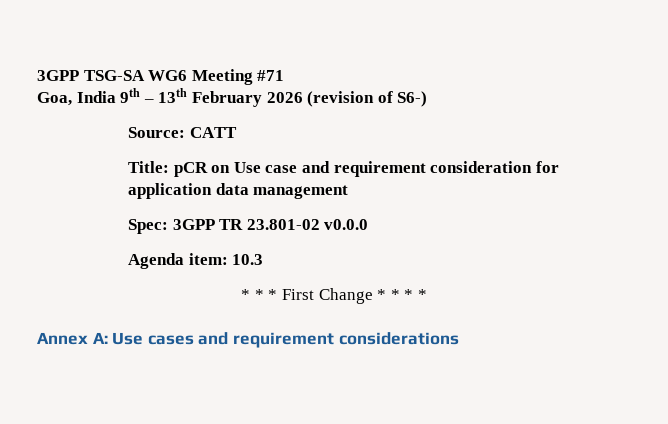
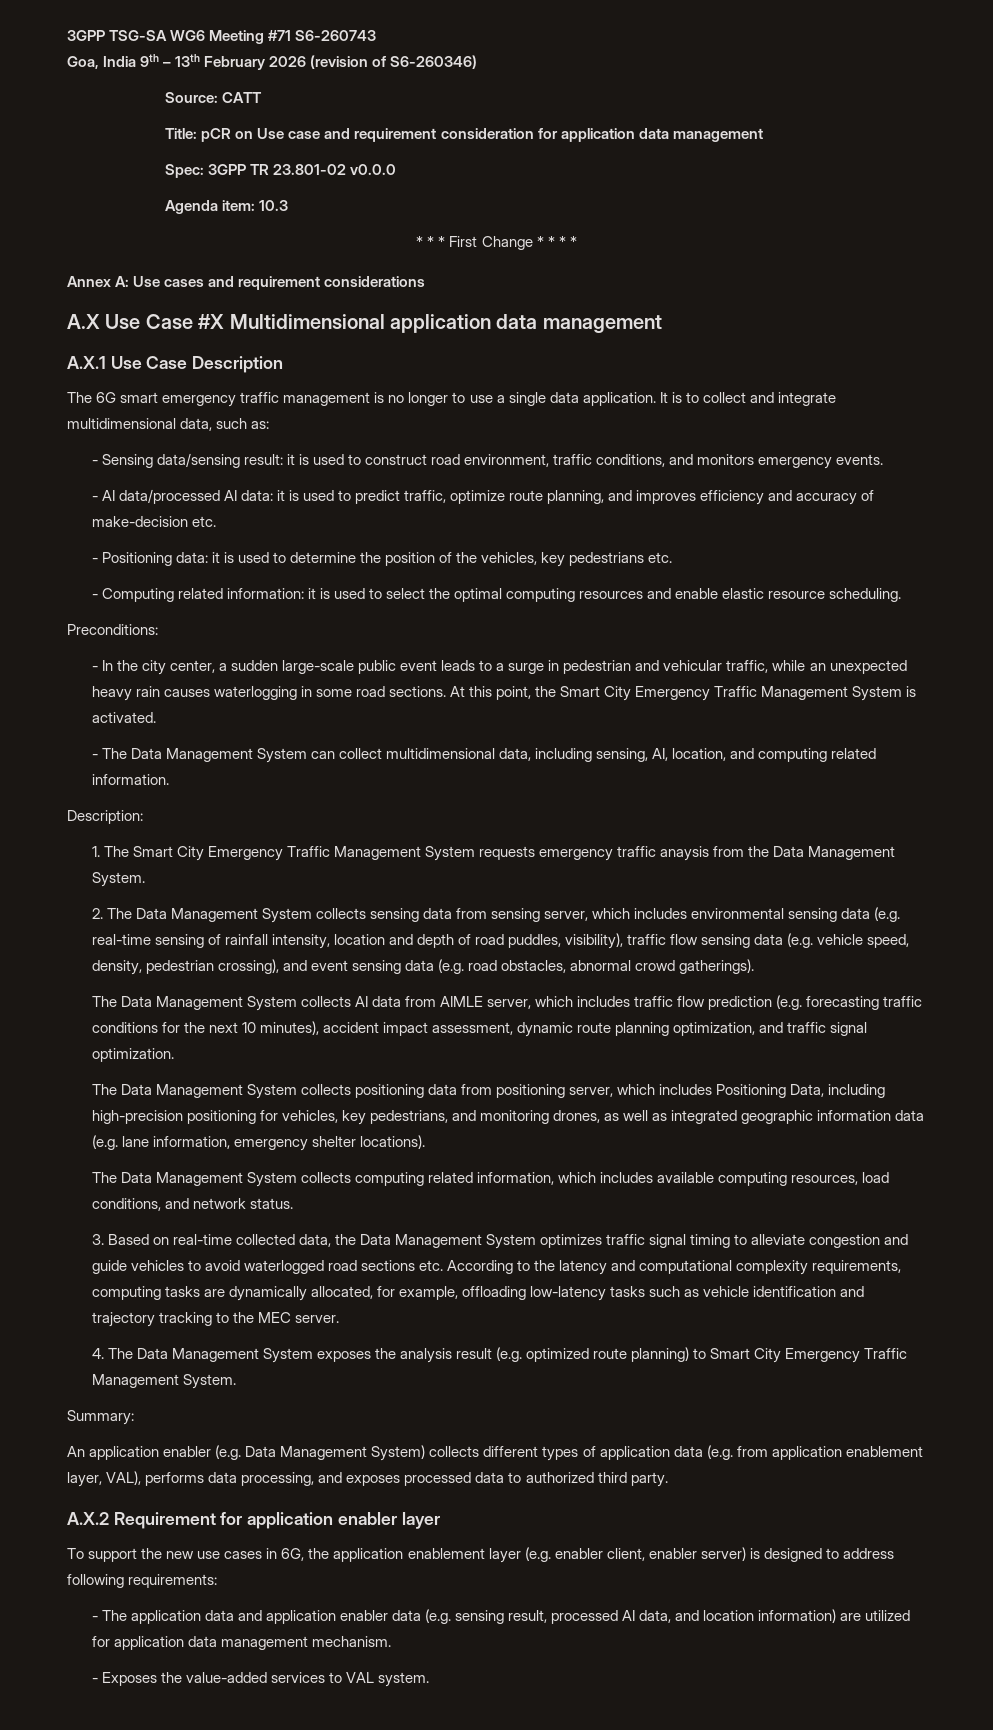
- 3GPP TSG-SA WG6 Meeting #71
+ 3GPP TSG-SA WG6 Meeting #71 S6-260743
- Goa, India 9th – 13th February 2026 (revision of S6-)
+ Goa, India 9th – 13th February 2026 (revision of S6-260346)
+ A.X Use Case #X Multidimensional application data management
+ A.X.1 Use Case Description
+ The 6G smart emergency traffic management is no longer to use a single data application. It is to collect and integrate multidimensional data, such as:
+ - Sensing data/sensing result: it is used to construct road environment, traffic conditions, and monitors emergency events.
+ - AI data/processed AI data: it is used to predict traffic, optimize route planning, and improves efficiency and accuracy of make-decision etc.
+ - Positioning data: it is used to determine the position of the vehicles, key pedestrians etc.
+ - Computing related information: it is used to select the optimal computing resources and enable elastic resource scheduling.
+ Preconditions:
+ - In the city center, a sudden large-scale public event leads to a surge in pedestrian and vehicular traffic, while an unexpected heavy rain causes waterlogging in some road sections. At this point, the Smart City Emergency Traffic Management System is activated.
+ - The Data Management System can collect multidimensional data, including sensing, AI, location, and computing related information.
+ Description:
+ 1. The Smart City Emergency Traffic Management System requests emergency traffic anaysis from the Data Management System.
+ 2. The Data Management System collects sensing data from sensing server, which includes environmental sensing data (e.g. real-time sensing of rainfall intensity, location and depth of road puddles, visibility), traffic flow sensing data (e.g. vehicle speed, density, pedestrian crossing), and event sensing data (e.g. road obstacles, abnormal crowd gatherings).
+ The Data Management System collects AI data from AIMLE server, which includes traffic flow prediction (e.g. forecasting traffic conditions for the next 10 minutes), accident impact assessment, dynamic route planning optimization, and traffic signal optimization.
+ The Data Management System collects positioning data from positioning server, which includes Positioning Data, including high-precision positioning for vehicles, key pedestrians, and monitoring drones, as well as integrated geographic information data (e.g. lane information, emergency shelter locations).
+ The Data Management System collects computing related information, which includes available computing resources, load conditions, and network status.
+ 3. Based on real-time collected data, the Data Management System optimizes traffic signal timing to alleviate congestion and guide vehicles to avoid waterlogged road sections etc. According to the latency and computational complexity requirements, computing tasks are dynamically allocated, for example, offloading low-latency tasks such as vehicle identification and trajectory tracking to the MEC server.
+ 4. The Data Management System exposes the analysis result (e.g. optimized route planning) to Smart City Emergency Traffic Management System.
+ Summary:
+ An application enabler (e.g. Data Management System) collects different types of application data (e.g. from application enablement layer, VAL), performs data processing, and exposes processed data to authorized third party.
+ A.X.2 Requirement for application enabler layer
+ To support the new use cases in 6G, the application enablement layer (e.g. enabler client, enabler server) is designed to address following requirements:
+ - The application data and application enabler data (e.g. sensing result, processed AI data, and location information) are utilized for application data management mechanism.
+ - Exposes the value-added services to VAL system.

